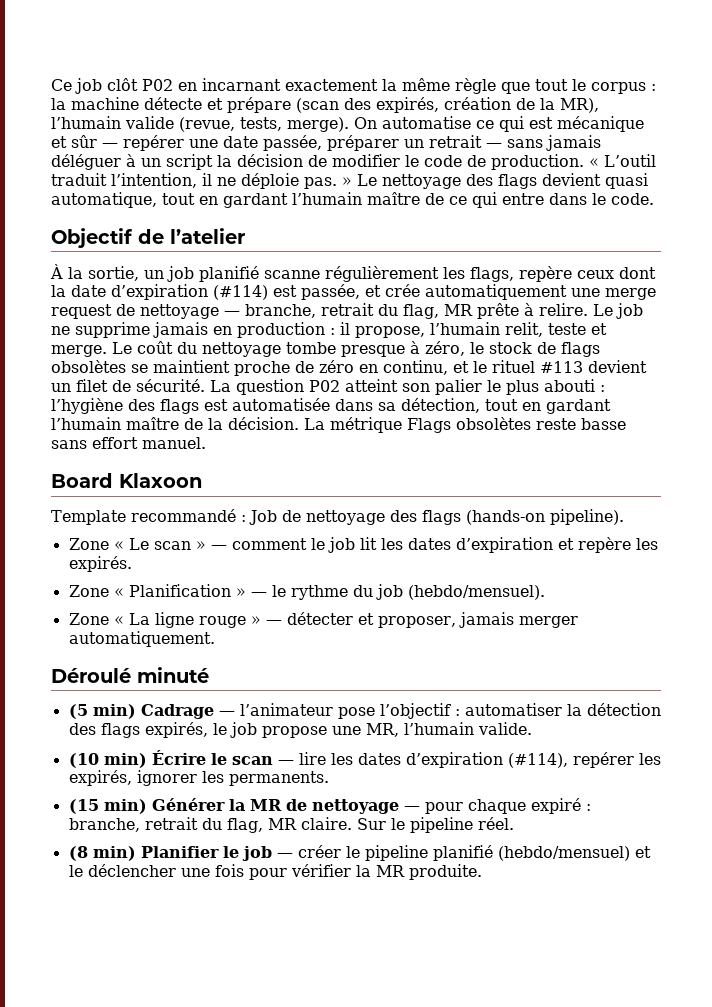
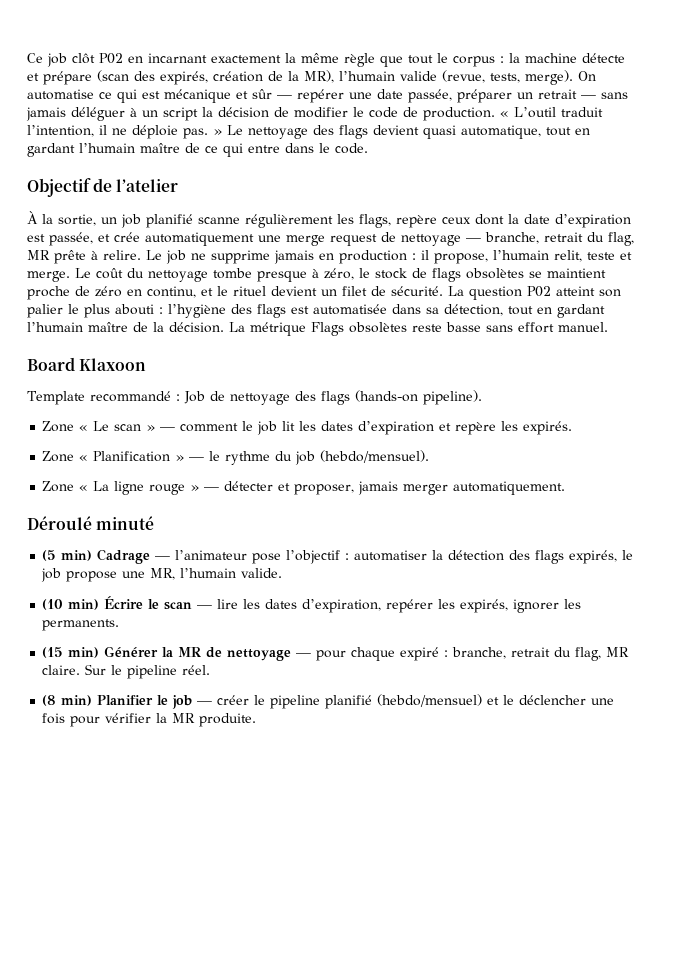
- À la sortie, un job planifié scanne régulièrement les flags, repère ceux dont la date d’expiration (#114) est passée, et crée automatiquement une merge request de nettoyage — branche, retrait du flag, MR prête à relire.
+ À la sortie, un job planifié scanne régulièrement les flags, repère ceux dont la date d’expiration est passée, et crée automatiquement une merge request de nettoyage — branche, retrait du flag, MR prête à relire.
- Le coût du nettoyage tombe presque à zéro, le stock de flags obsolètes se maintient proche de zéro en continu, et le rituel #113 devient un filet de sécurité.
+ Le coût du nettoyage tombe presque à zéro, le stock de flags obsolètes se maintient proche de zéro en continu, et le rituel devient un filet de sécurité.
- (10 min) Écrire le scan — lire les dates d’expiration (#114), repérer les expirés, ignorer les permanents.
+ (10 min) Écrire le scan — lire les dates d’expiration, repérer les expirés, ignorer les permanents.

